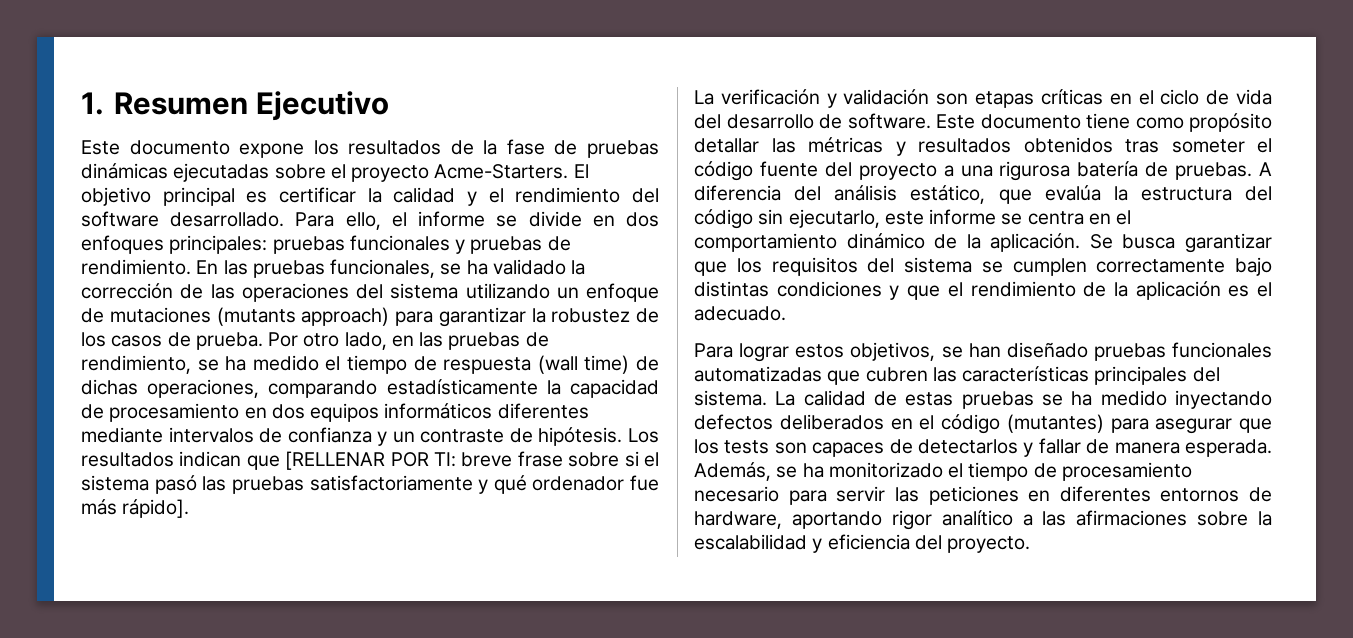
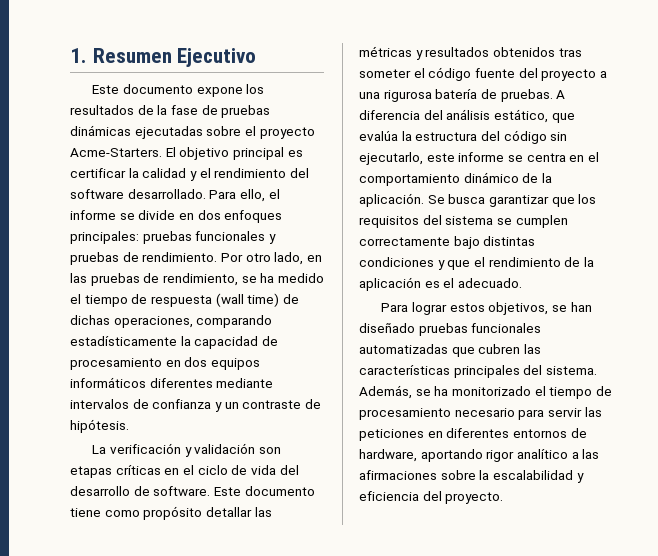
- En las pruebas funcionales, se ha validado la corrección de las operaciones del sistema utilizando un enfoque de mutaciones (mutants approach) para garantizar la robustez de los casos de prueba.
- Los resultados indican que [RELLENAR POR TI: breve frase sobre si el sistema pasó las pruebas satisfactoriamente y qué ordenador fue más rápido].
- La calidad de estas pruebas se ha medido inyectando defectos deliberados en el código (mutantes) para asegurar que los tests son capaces de detectarlos y fallar de manera esperada.

